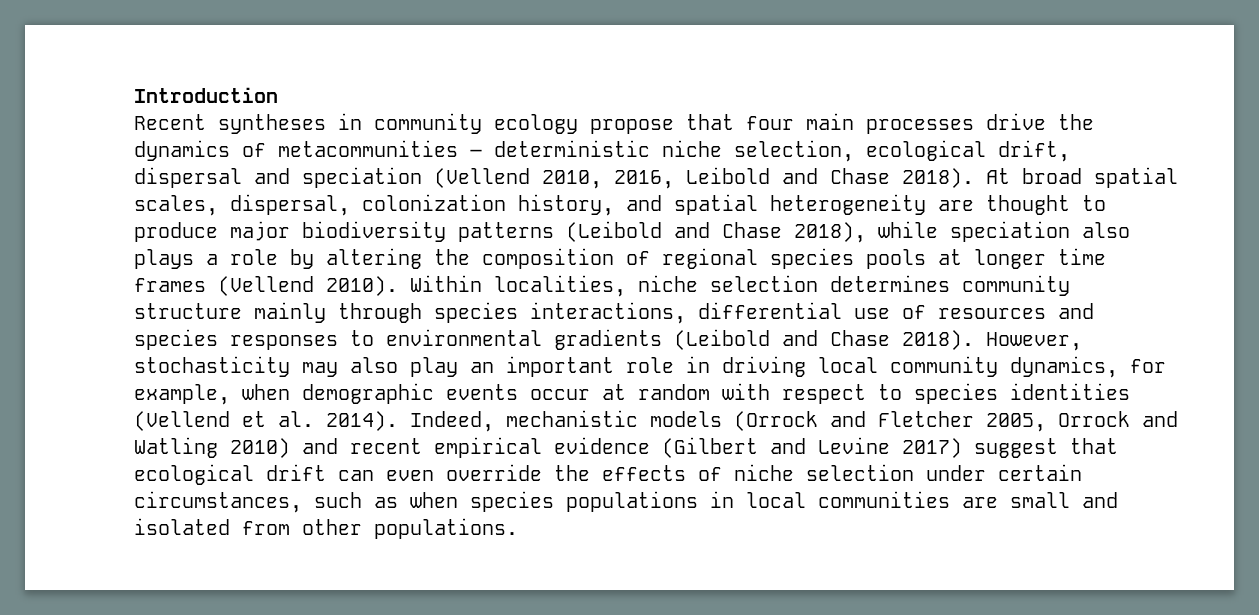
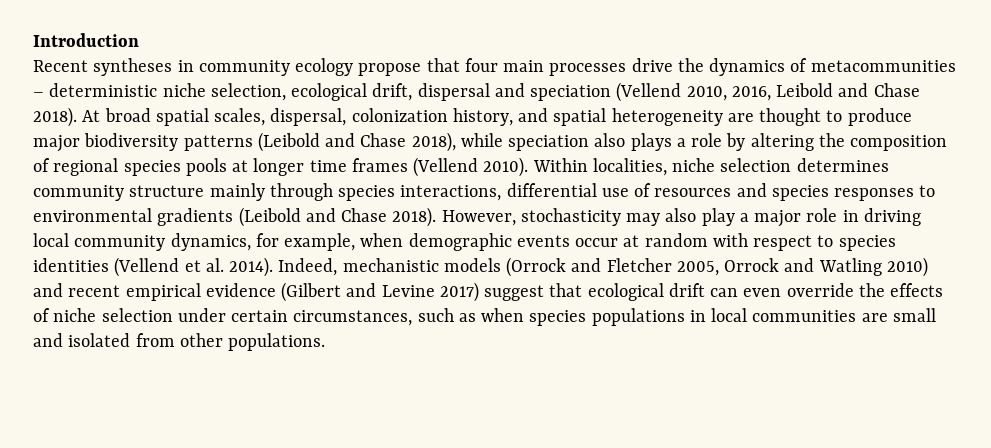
- However, stochasticity may also play an important role in driving local community dynamics, for example, when demographic events occur at random with respect to species identities (Vellend et al. 2014).
+ However, stochasticity may also play a major role in driving local community dynamics, for example, when demographic events occur at random with respect to species identities (Vellend et al. 2014).

